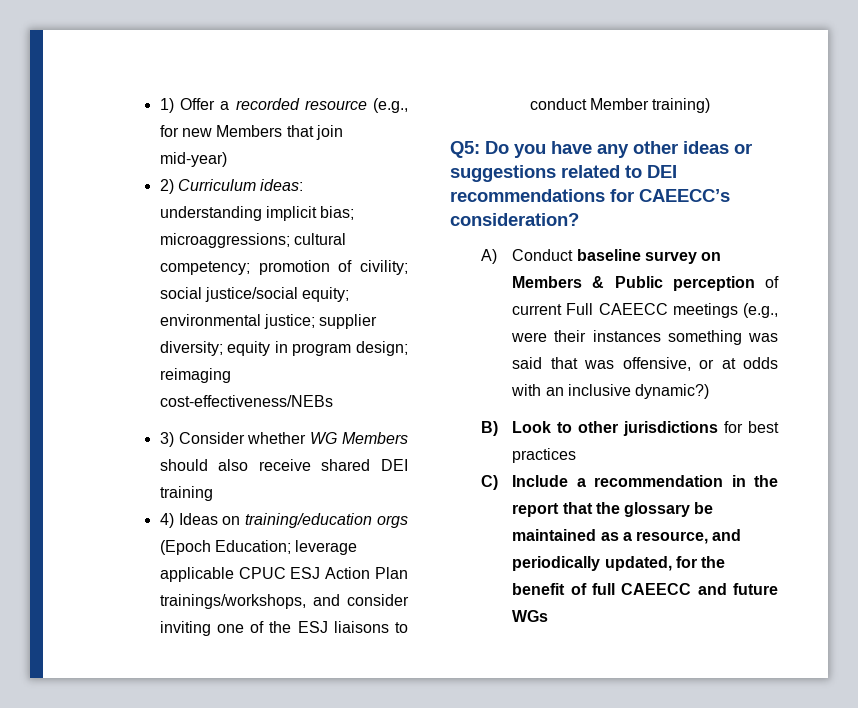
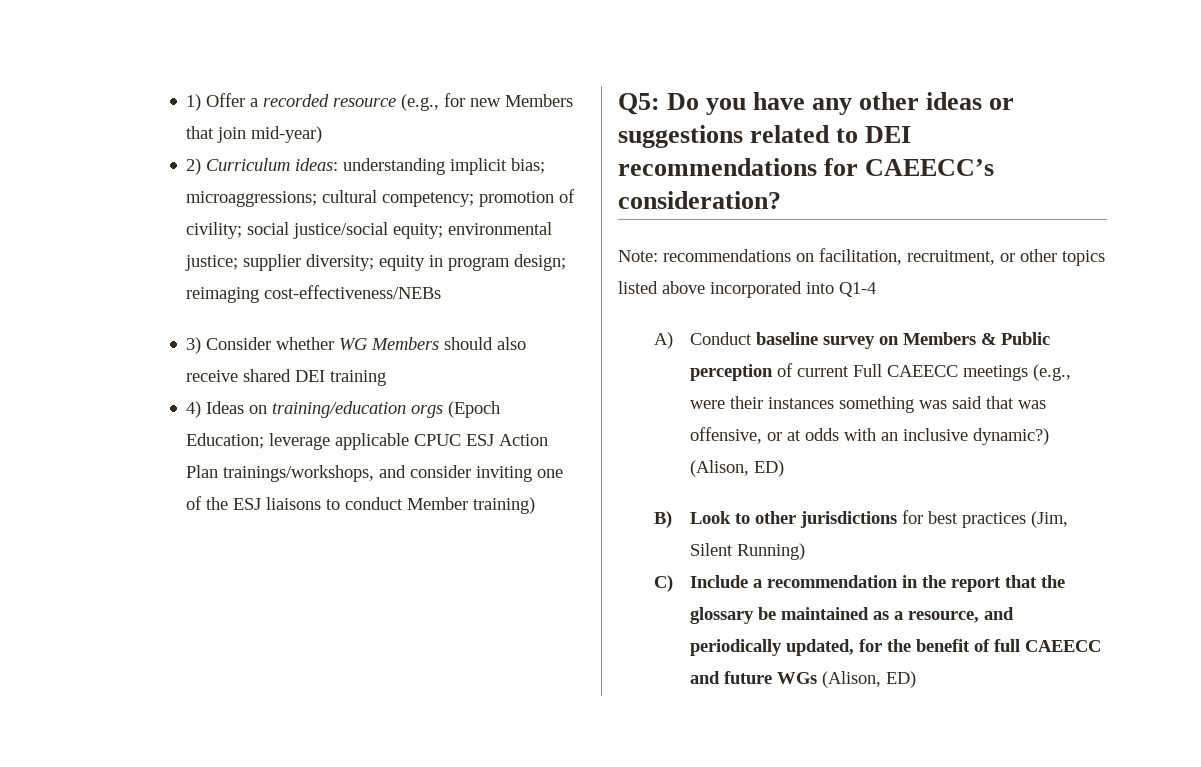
+ Note: recommendations on facilitation, recruitment, or other topics listed above incorporated into Q1-4
- A) Conduct baseline survey on Members & Public perception of current Full CAEECC meetings (e.g., were their instances something was said that was offensive, or at odds with an inclusive dynamic?)
+ A) Conduct baseline survey on Members & Public perception of current Full CAEECC meetings (e.g., were their instances something was said that was offensive, or at odds with an inclusive dynamic?) (Alison, ED)
- B) Look to other jurisdictions for best practices
+ B) Look to other jurisdictions for best practices (Jim, Silent Running)
- C) Include a recommendation in the report that the glossary be maintained as a resource, and periodically updated, for the benefit of full CAEECC and future WGs
+ C) Include a recommendation in the report that the glossary be maintained as a resource, and periodically updated, for the benefit of full CAEECC and future WGs (Alison, ED)

